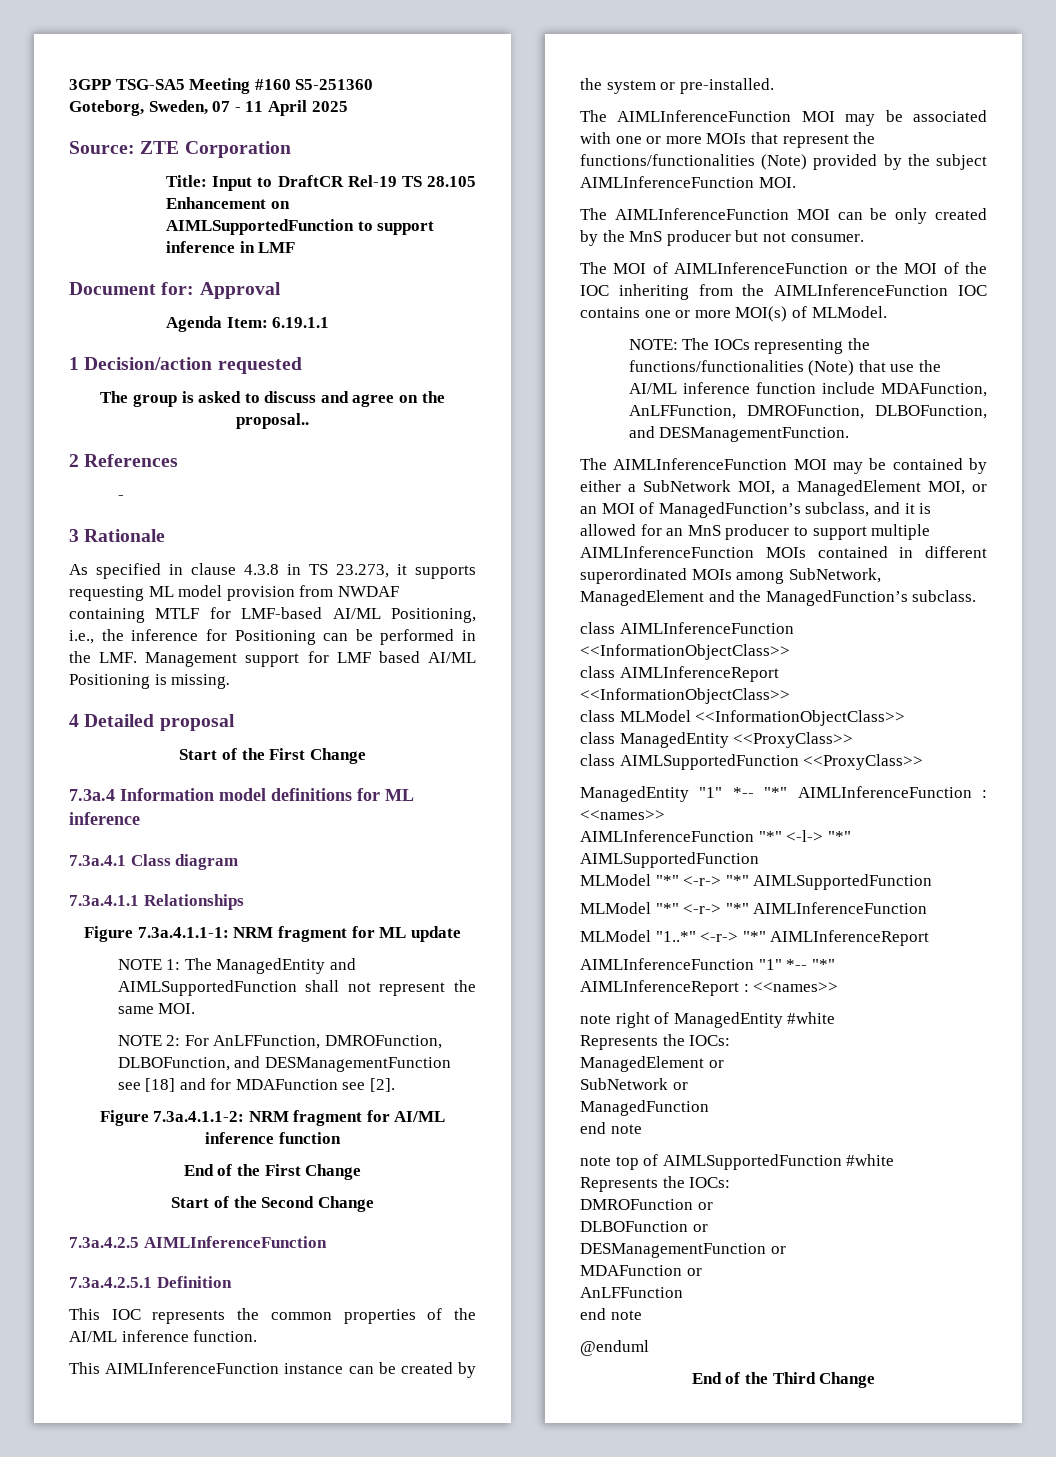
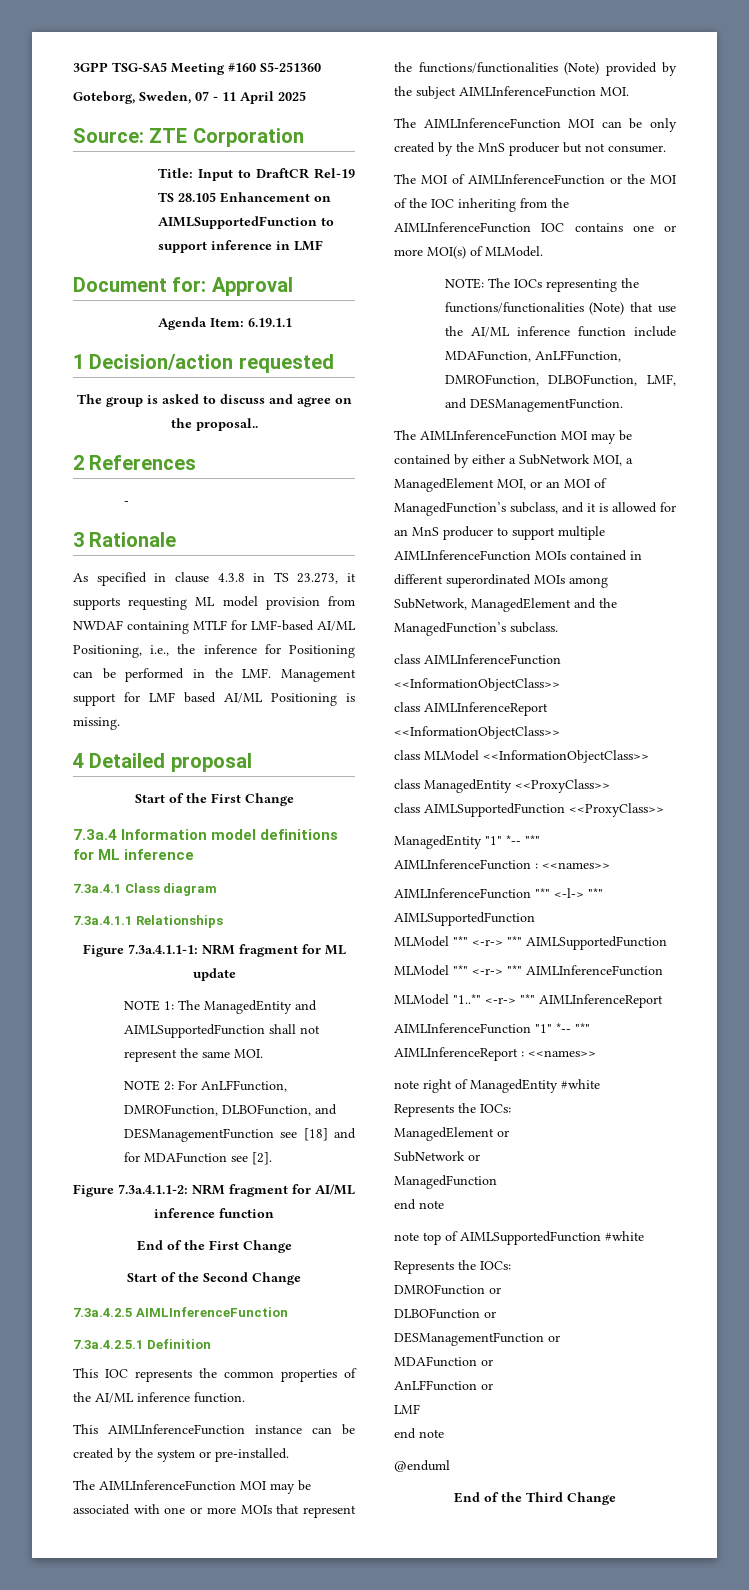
- NOTE: The IOCs representing the functions/functionalities (Note) that use the AI/ML inference function include MDAFunction, AnLFFunction, DMROFunction, DLBOFunction, and DESManagementFunction.
+ NOTE: The IOCs representing the functions/functionalities (Note) that use the AI/ML inference function include MDAFunction, AnLFFunction, DMROFunction, DLBOFunction, LMF, and DESManagementFunction.
- AnLFFunction
+ AnLFFunction or
+ LMF

